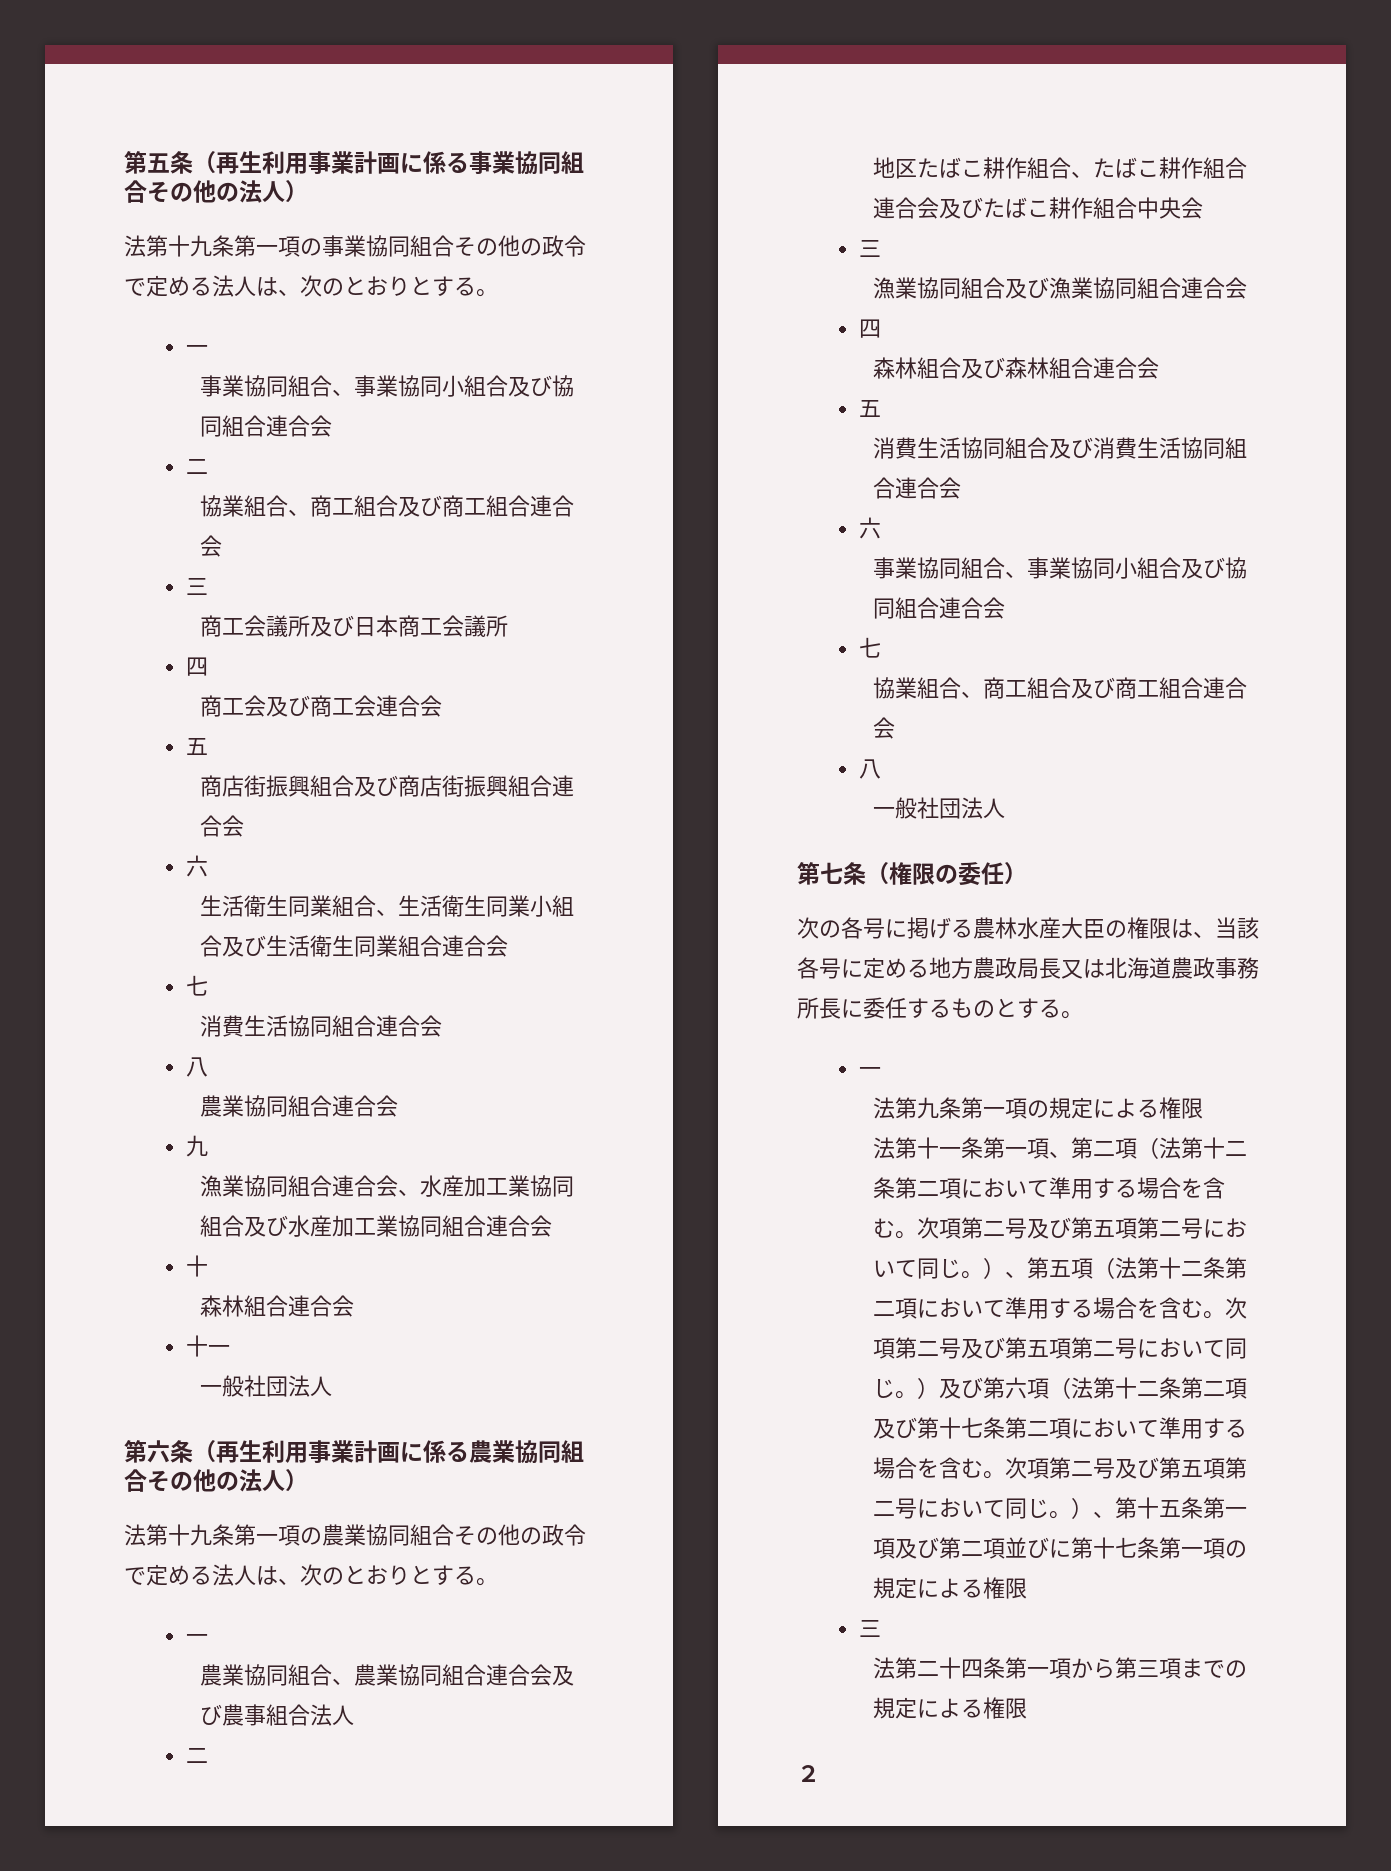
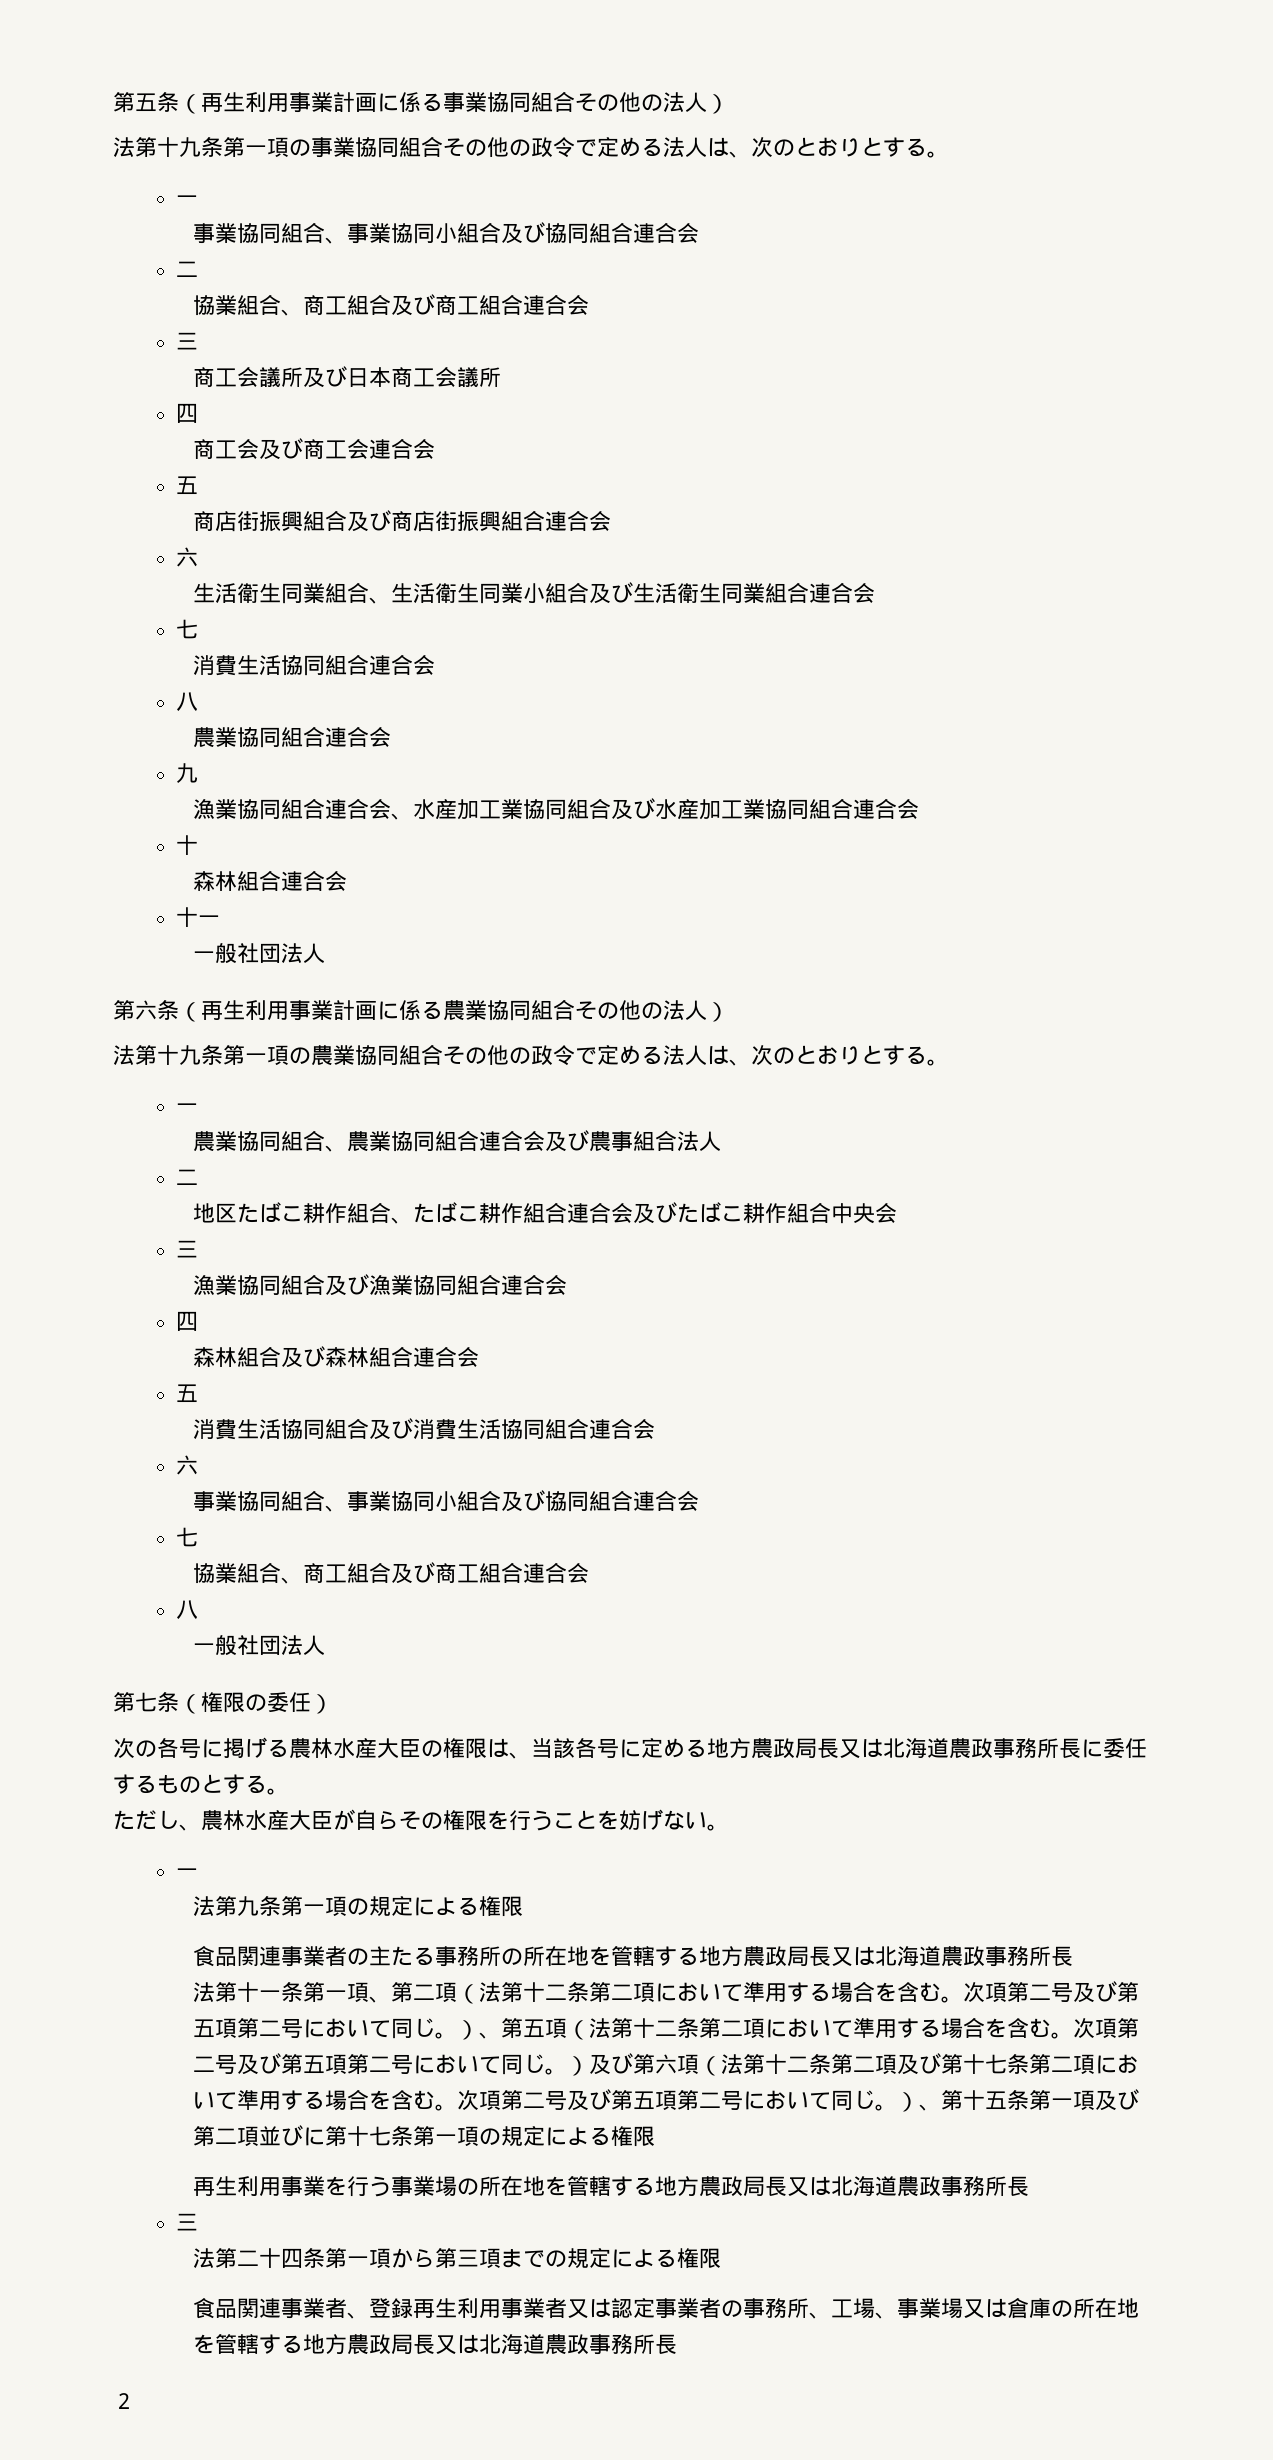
+ ただし、農林水産大臣が自らその権限を行うことを妨げない。
+ 食品関連事業者の主たる事務所の所在地を管轄する地方農政局長又は北海道農政事務所長
+ 再生利用事業を行う事業場の所在地を管轄する地方農政局長又は北海道農政事務所長
+ 食品関連事業者、登録再生利用事業者又は認定事業者の事務所、工場、事業場又は倉庫の所在地を管轄する地方農政局長又は北海道農政事務所長

